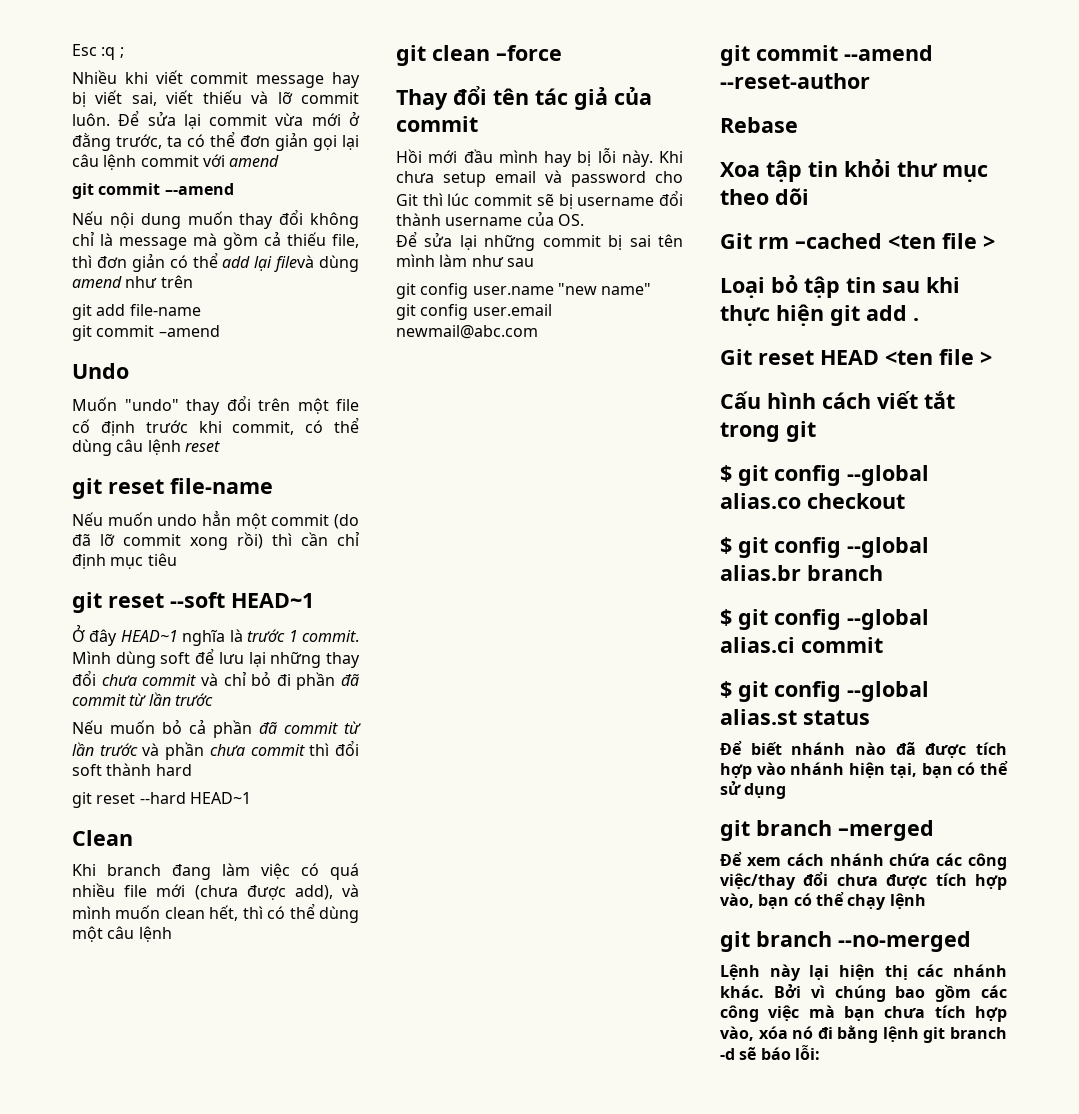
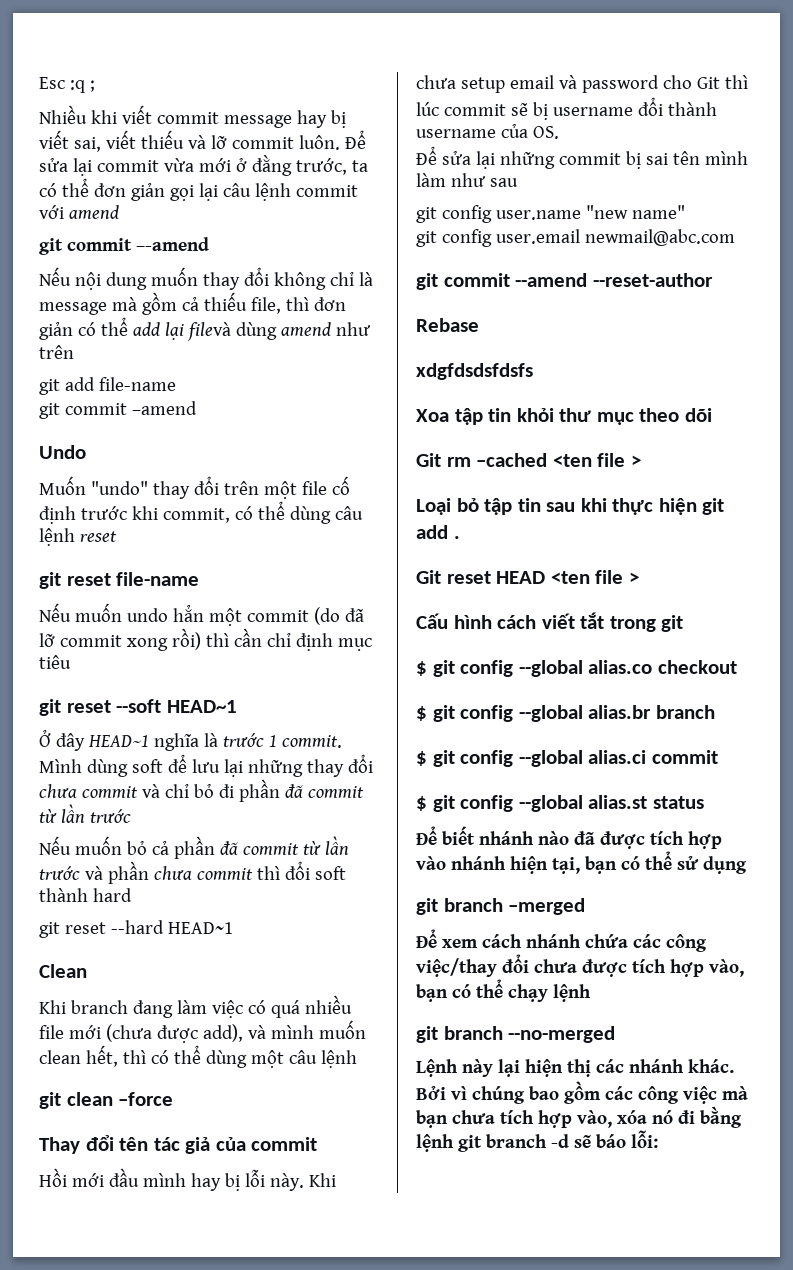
+ xdgfdsdsfdsfs

